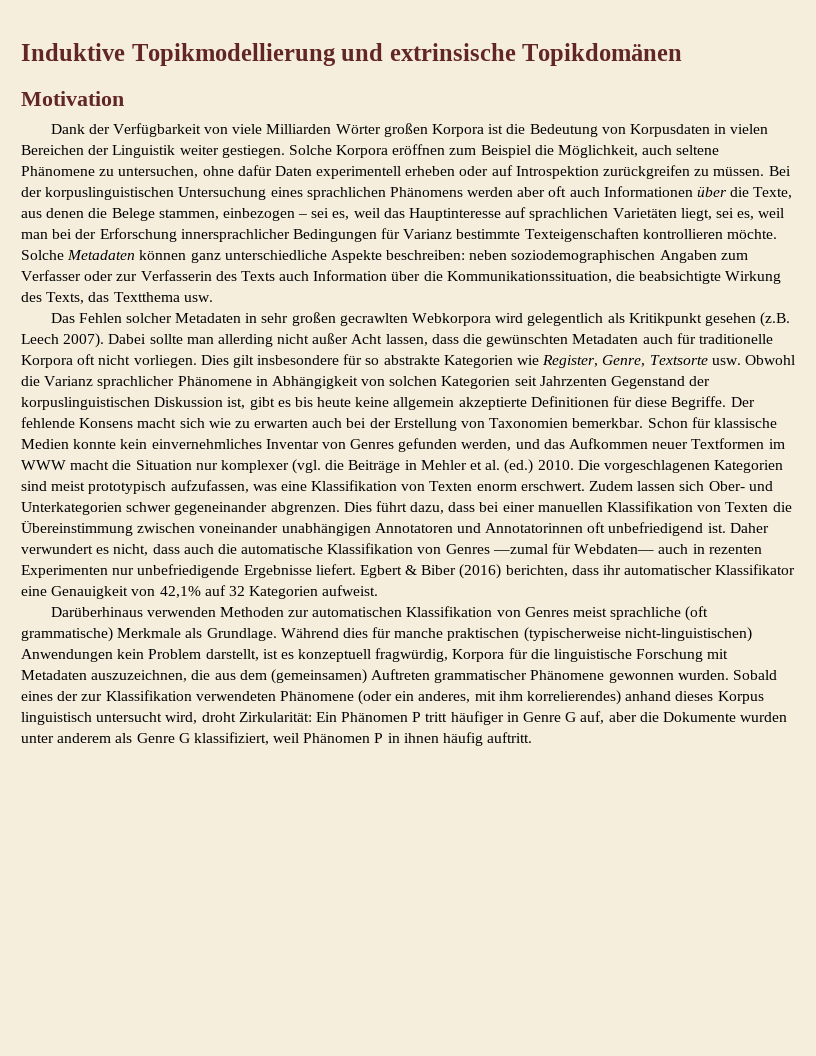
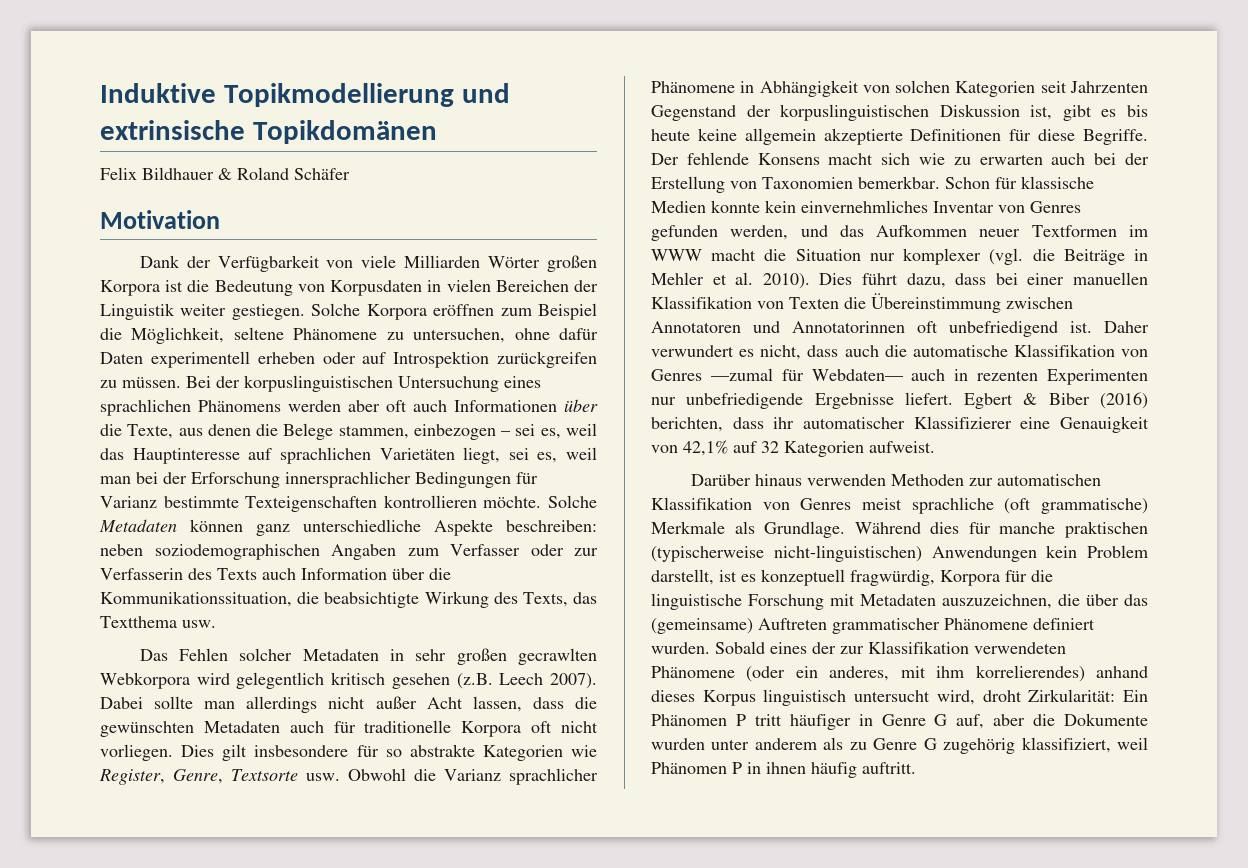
+ Felix Bildhauer & Roland Schäfer
- Solche Korpora eröffnen zum Beispiel die Möglichkeit, auch seltene Phänomene zu untersuchen, ohne dafür Daten experimentell erheben oder auf Introspektion zurückgreifen zu müssen.
+ Solche Korpora eröffnen zum Beispiel die Möglichkeit, seltene Phänomene zu untersuchen, ohne dafür Daten experimentell erheben oder auf Introspektion zurückgreifen zu müssen.
- Das Fehlen solcher Metadaten in sehr großen gecrawlten Webkorpora wird gelegentlich als Kritikpunkt gesehen (z.B. Leech 2007).
+ Das Fehlen solcher Metadaten in sehr großen gecrawlten Webkorpora wird gelegentlich kritisch gesehen (z.B. Leech 2007).
- Dabei sollte man allerding nicht außer Acht lassen, dass die gewünschten Metadaten auch für traditionelle Korpora oft nicht vorliegen.
+ Dabei sollte man allerdings nicht außer Acht lassen, dass die gewünschten Metadaten auch für traditionelle Korpora oft nicht vorliegen.
- Schon für klassische Medien konnte kein einvernehmliches Inventar von Genres gefunden werden, und das Aufkommen neuer Textformen im WWW macht die Situation nur komplexer (vgl. die Beiträge in Mehler et al. (ed.) 2010. Die vorgeschlagenen Kategorien sind meist prototypisch aufzufassen, was eine Klassifikation von Texten enorm erschwert. Zudem lassen sich Ober- und Unterkategorien schwer gegeneinander abgrenzen.
+ Schon für klassische Medien konnte kein einvernehmliches Inventar von Genres gefunden werden, und das Aufkommen neuer Textformen im WWW macht die Situation nur komplexer (vgl. die Beiträge in Mehler et al. 2010).
- Dies führt dazu, dass bei einer manuellen Klassifikation von Texten die Übereinstimmung zwischen voneinander unabhängigen Annotatoren und Annotatorinnen oft unbefriedigend ist.
+ Dies führt dazu, dass bei einer manuellen Klassifikation von Texten die Übereinstimmung zwischen Annotatoren und Annotatorinnen oft unbefriedigend ist.
- Egbert & Biber (2016) berichten, dass ihr automatischer Klassifikator eine Genauigkeit von 42,1% auf 32 Kategorien aufweist.
+ Egbert & Biber (2016) berichten, dass ihr automatischer Klassifizierer eine Genauigkeit von 42,1% auf 32 Kategorien aufweist.
- Darüberhinaus verwenden Methoden zur automatischen Klassifikation von Genres meist sprachliche (oft grammatische) Merkmale als Grundlage.
+ Darüber hinaus verwenden Methoden zur automatischen Klassifikation von Genres meist sprachliche (oft grammatische) Merkmale als Grundlage.
- Während dies für manche praktischen (typischerweise nicht-linguistischen) Anwendungen kein Problem darstellt, ist es konzeptuell fragwürdig, Korpora für die linguistische Forschung mit Metadaten auszuzeichnen, die aus dem (gemeinsamen) Auftreten grammatischer Phänomene gewonnen wurden.
+ Während dies für manche praktischen (typischerweise nicht-linguistischen) Anwendungen kein Problem darstellt, ist es konzeptuell fragwürdig, Korpora für die linguistische Forschung mit Metadaten auszuzeichnen, die über das (gemeinsame) Auftreten grammatischer Phänomene definiert wurden.
- Sobald eines der zur Klassifikation verwendeten Phänomene (oder ein anderes, mit ihm korrelierendes) anhand dieses Korpus linguistisch untersucht wird, droht Zirkularität: Ein Phänomen P tritt häufiger in Genre G auf, aber die Dokumente wurden unter anderem als Genre G klassifiziert, weil Phänomen P in ihnen häufig auftritt.
+ Sobald eines der zur Klassifikation verwendeten Phänomene (oder ein anderes, mit ihm korrelierendes) anhand dieses Korpus linguistisch untersucht wird, droht Zirkularität: Ein Phänomen P tritt häufiger in Genre G auf, aber die Dokumente wurden unter anderem als zu Genre G zugehörig klassifiziert, weil Phänomen P in ihnen häufig auftritt.

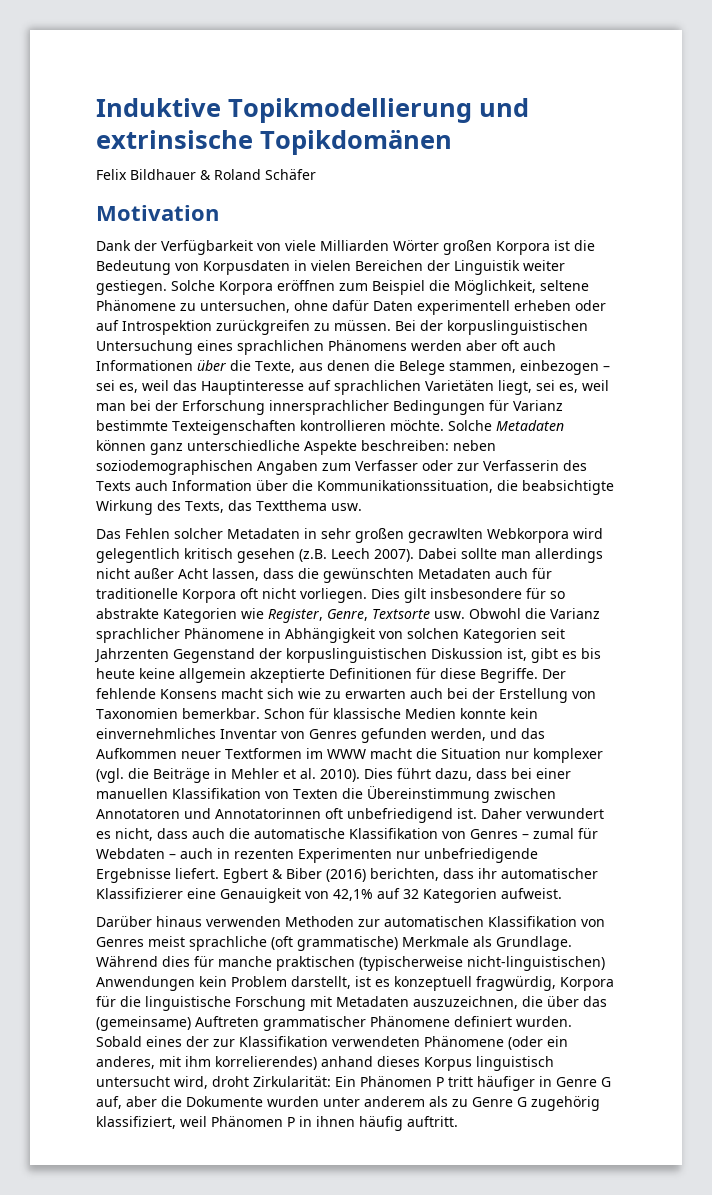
- Daher verwundert es nicht, dass auch die automatische Klassifikation von Genres —zumal für Webdaten— auch in rezenten Experimenten nur unbefriedigende Ergebnisse liefert.
+ Daher verwundert es nicht, dass auch die automatische Klassifikation von Genres – zumal für Webdaten – auch in rezenten Experimenten nur unbefriedigende Ergebnisse liefert.

